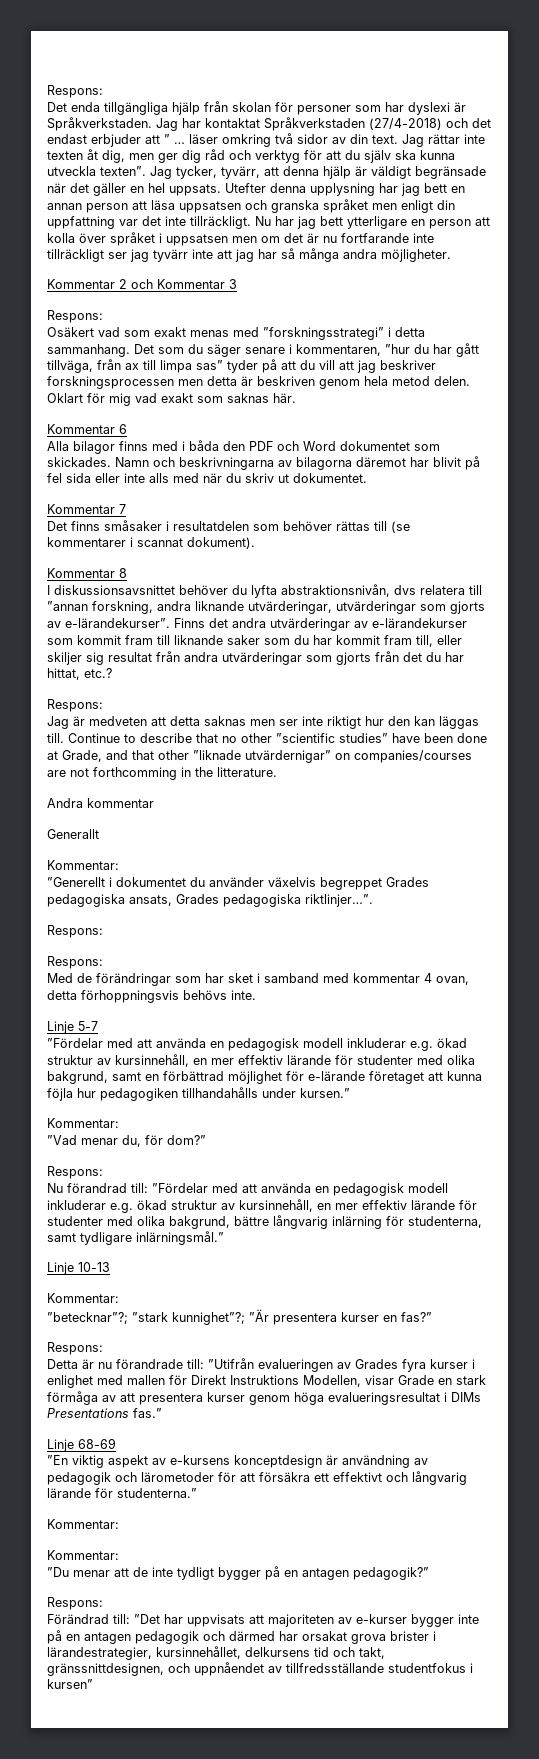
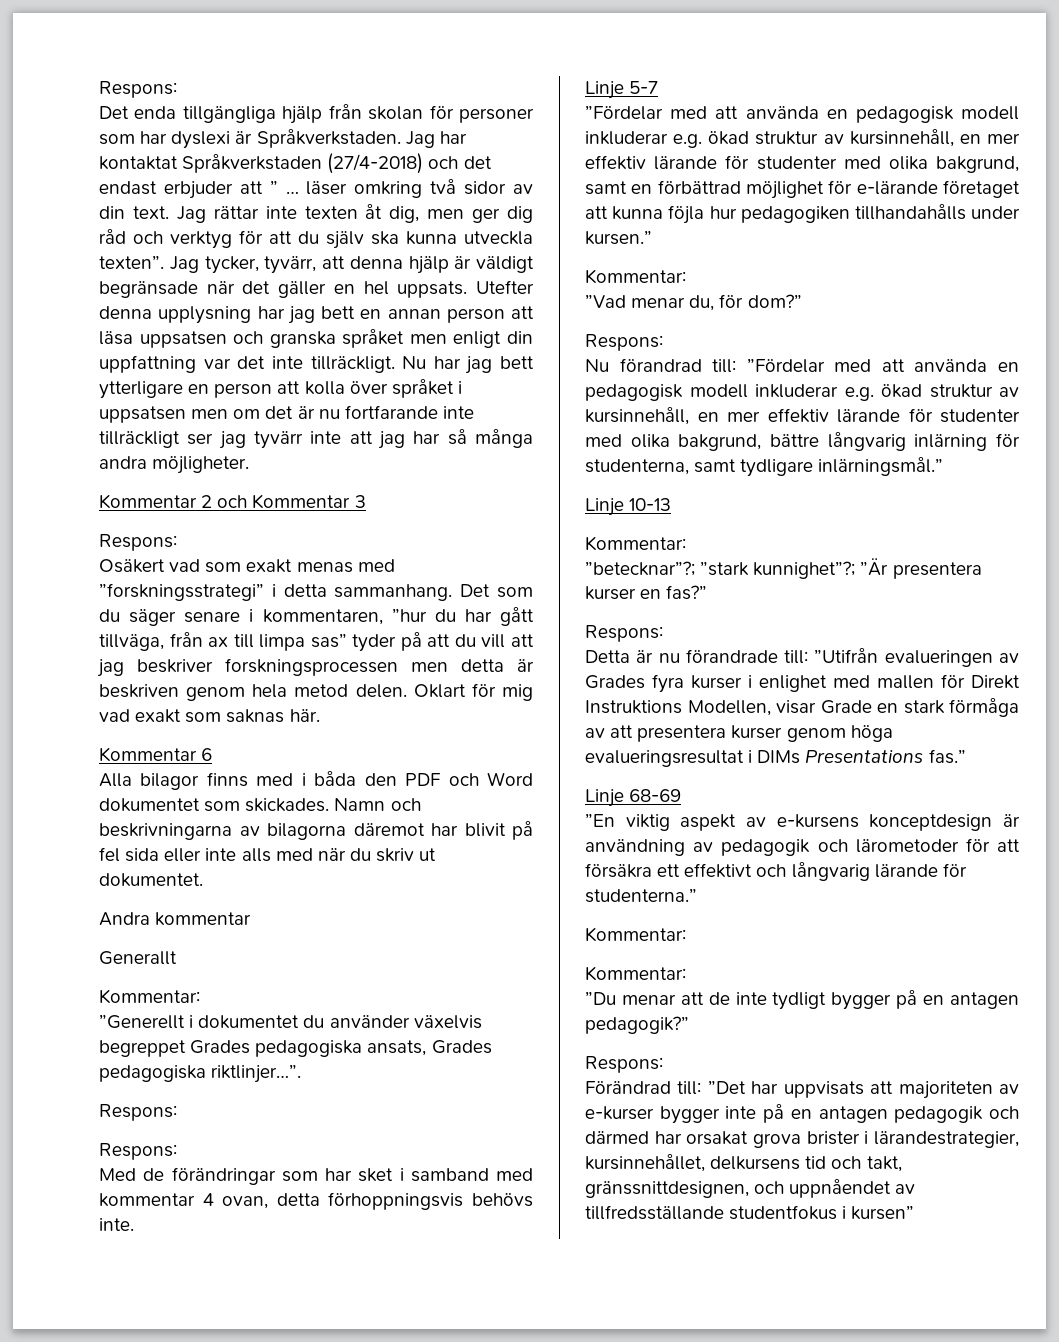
- Kommentar 7
- Det finns småsaker i resultatdelen som behöver rättas till (se kommentarer i scannat dokument).
- Kommentar 8
- I diskussionsavsnittet behöver du lyfta abstraktionsnivån, dvs relatera till ”annan forskning, andra liknande utvärderingar, utvärderingar som gjorts av e-lärandekurser”. Finns det andra utvärderingar av e-lärandekurser som kommit fram till liknande saker som du har kommit fram till, eller skiljer sig resultat från andra utvärderingar som gjorts från det du har hittat, etc.?
- Respons:
- Jag är medveten att detta saknas men ser inte riktigt hur den kan läggas till. Continue to describe that no other ”scientific studies” have been done at Grade, and that other ”liknade utvärdernigar” on companies/courses are not forthcomming in the litterature.

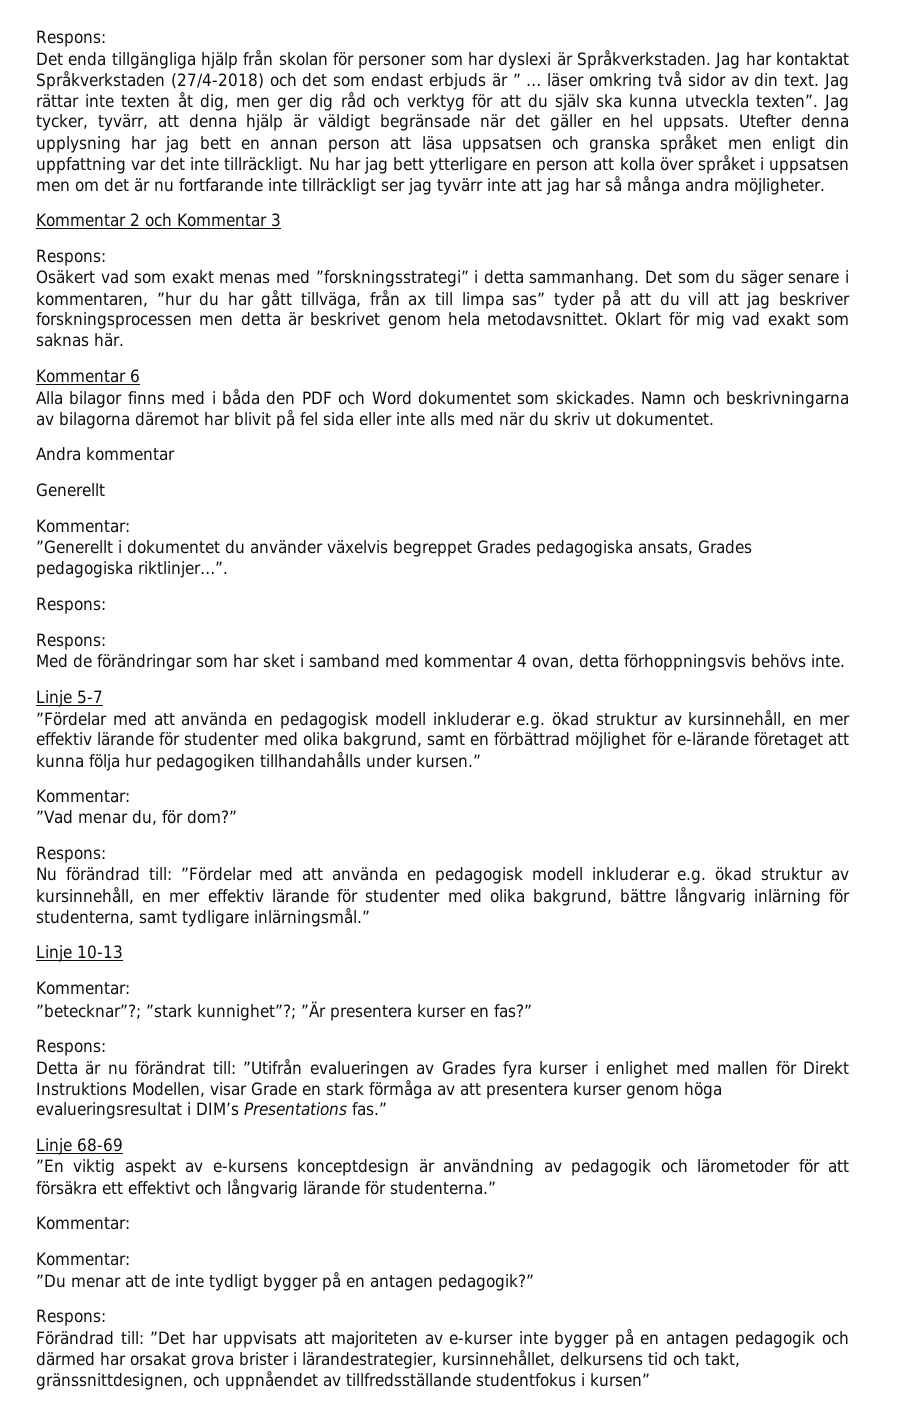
- Jag har kontaktat Språkverkstaden (27/4-2018) och det endast erbjuder att ” … läser omkring två sidor av din text.
+ Jag har kontaktat Språkverkstaden (27/4-2018) och det som endast erbjuds är ” … läser omkring två sidor av din text.
- Det som du säger senare i kommentaren, ”hur du har gått tillväga, från ax till limpa sas” tyder på att du vill att jag beskriver forskningsprocessen men detta är beskriven genom hela metod delen.
+ Det som du säger senare i kommentaren, ”hur du har gått tillväga, från ax till limpa sas” tyder på att du vill att jag beskriver forskningsprocessen men detta är beskrivet genom hela metodavsnittet.
- Generallt
+ Generellt
- ”Fördelar med att använda en pedagogisk modell inkluderar e.g. ökad struktur av kursinnehåll, en mer effektiv lärande för studenter med olika bakgrund, samt en förbättrad möjlighet för e-lärande företaget att kunna föjla hur pedagogiken tillhandahålls under kursen.”
+ ”Fördelar med att använda en pedagogisk modell inkluderar e.g. ökad struktur av kursinnehåll, en mer effektiv lärande för studenter med olika bakgrund, samt en förbättrad möjlighet för e-lärande företaget att kunna följa hur pedagogiken tillhandahålls under kursen.”
- Nu förandrad till: ”Fördelar med att använda en pedagogisk modell inkluderar e.g. ökad struktur av kursinnehåll, en mer effektiv lärande för studenter med olika bakgrund, bättre långvarig inlärning för studenterna, samt tydligare inlärningsmål.”
+ Nu förändrad till: ”Fördelar med att använda en pedagogisk modell inkluderar e.g. ökad struktur av kursinnehåll, en mer effektiv lärande för studenter med olika bakgrund, bättre långvarig inlärning för studenterna, samt tydligare inlärningsmål.”
- Detta är nu förandrade till: ”Utifrån evalueringen av Grades fyra kurser i enlighet med mallen för Direkt Instruktions Modellen, visar Grade en stark förmåga av att presentera kurser genom höga evalueringsresultat i DIMs Presentations fas.”
+ Detta är nu förändrat till: ”Utifrån evalueringen av Grades fyra kurser i enlighet med mallen för Direkt Instruktions Modellen, visar Grade en stark förmåga av att presentera kurser genom höga evalueringsresultat i DIM’s Presentations fas.”
- Förändrad till: ”Det har uppvisats att majoriteten av e-kurser bygger inte på en antagen pedagogik och därmed har orsakat grova brister i lärandestrategier, kursinnehållet, delkursens tid och takt, gränssnittdesignen, och uppnåendet av tillfredsställande studentfokus i kursen”
+ Förändrad till: ”Det har uppvisats att majoriteten av e-kurser inte bygger på en antagen pedagogik och därmed har orsakat grova brister i lärandestrategier, kursinnehållet, delkursens tid och takt, gränssnittdesignen, och uppnåendet av tillfredsställande studentfokus i kursen”

